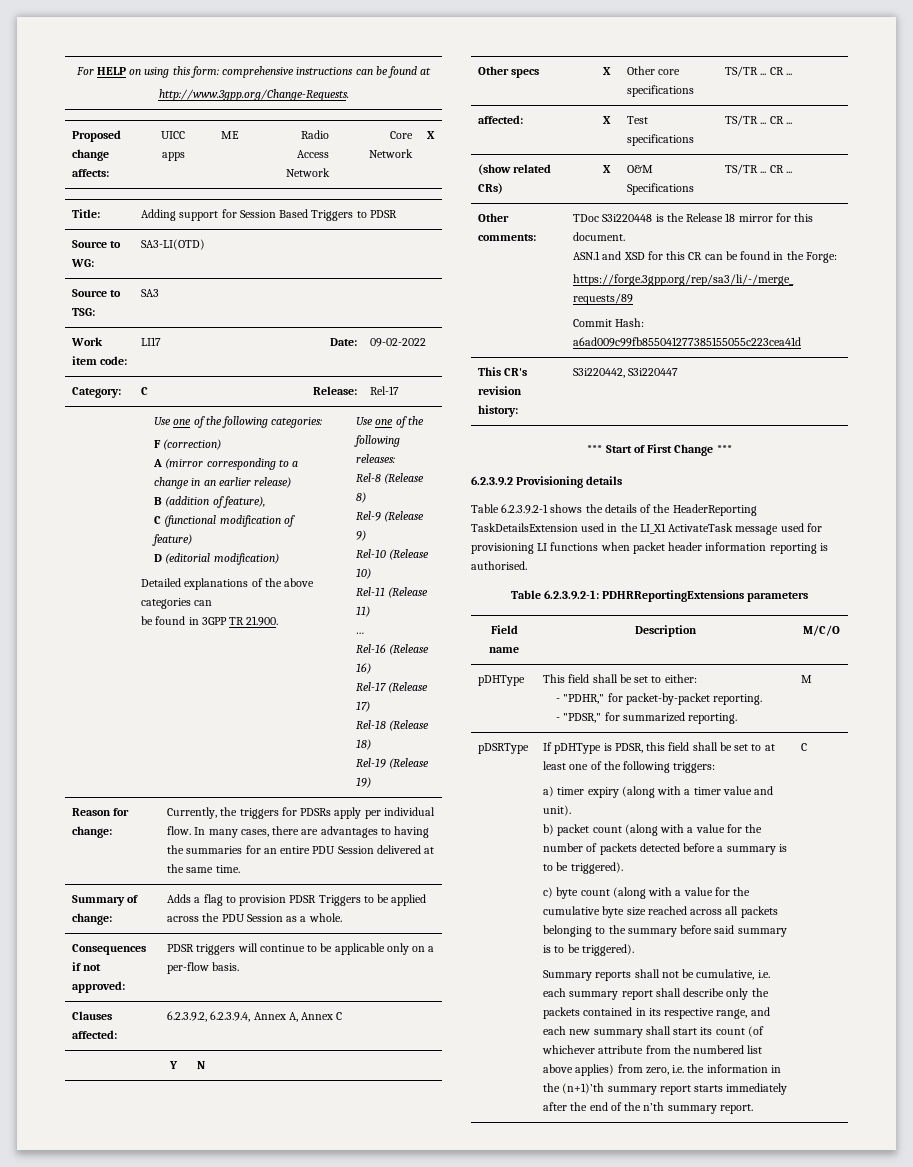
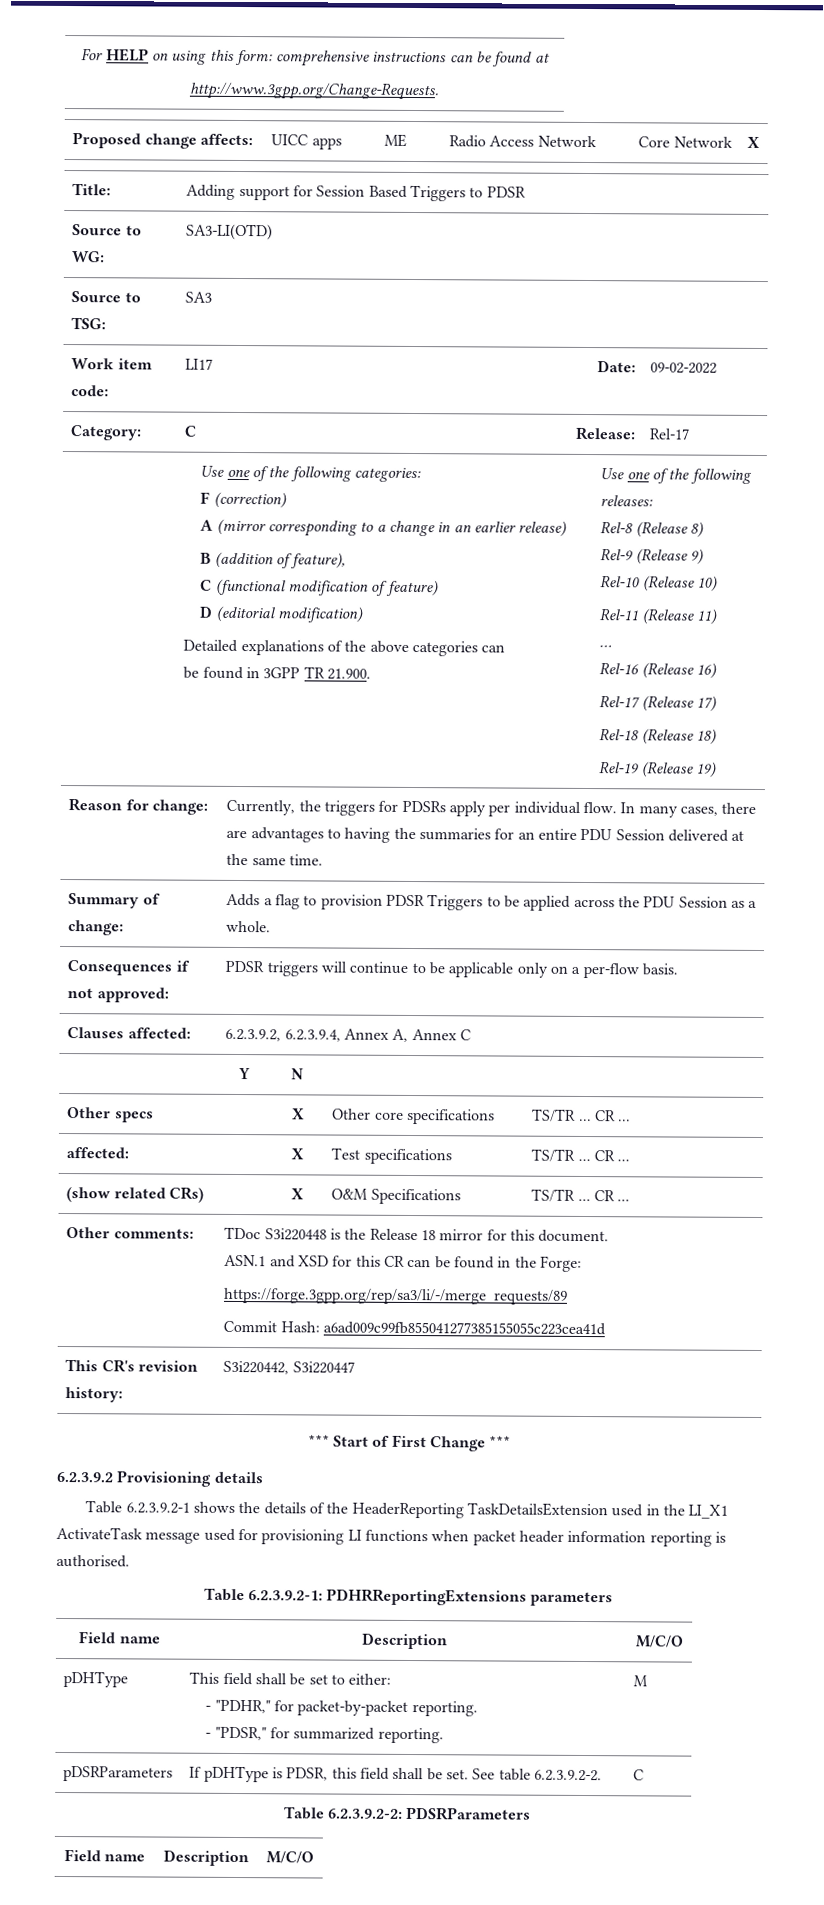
- pDSRType
+ pDSRParameters
- If pDHType is PDSR, this field shall be set to at least one of the following triggers:
- a) timer expiry (along with a timer value and unit).
- b) packet count (along with a value for the number of packets detected before a summary is to be triggered).
- c) byte count (along with a value for the cumulative byte size reached across all packets belonging to the summary before said summary is to be triggered).
- Summary reports shall not be cumulative, i.e. each summary report shall describe only the packets contained in its respective range, and each new summary shall start its count (of whichever attribute from the numbered list above applies) from zero, i.e. the information in the (n+1)’th summary report starts immediately after the end of the n’th summary report. | C
+ If pDHType is PDSR, this field shall be set. See table 6.2.3.9.2-2. | C
+ Table 6.2.3.9.2-2: PDSRParameters
+ Field name | Description | M/C/O

